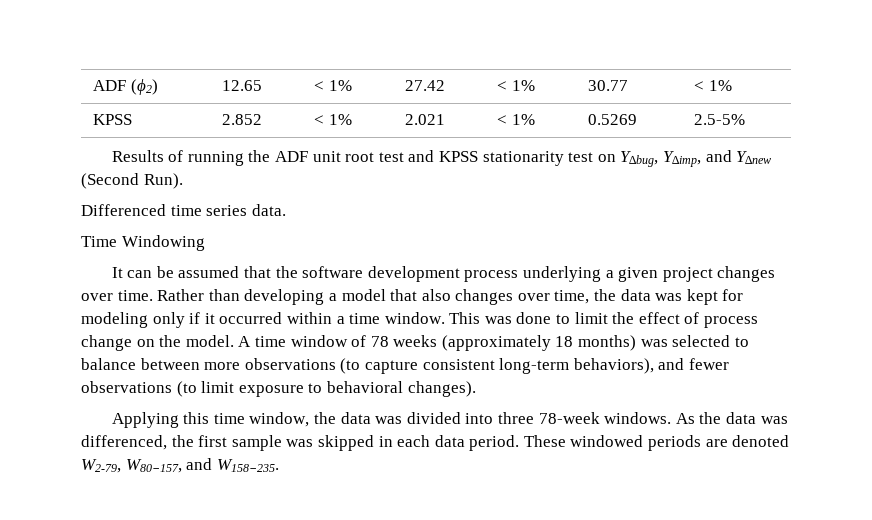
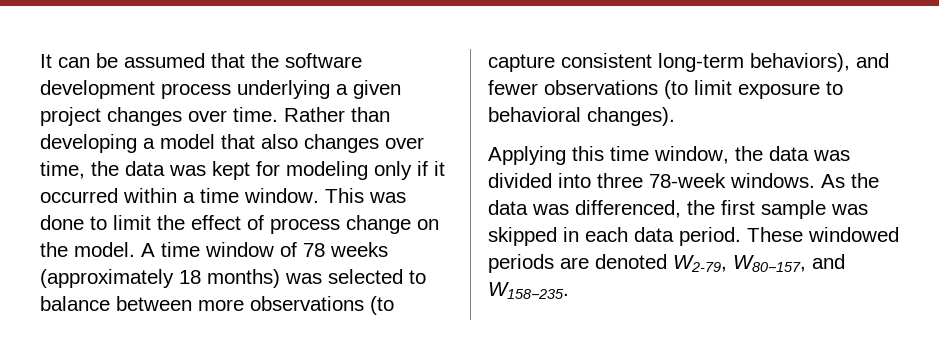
- ADF (ϕ2) | 12.65 | < 1% | 27.42 | < 1% | 30.77 | < 1%
- KPSS | 2.852 | < 1% | 2.021 | < 1% | 0.5269 | 2.5-5%
- Results of running the ADF unit root test and KPSS stationarity test on Y∆bug, Y∆imp, and Y∆new (Second Run).
- Differenced time series data.
- Time Windowing

